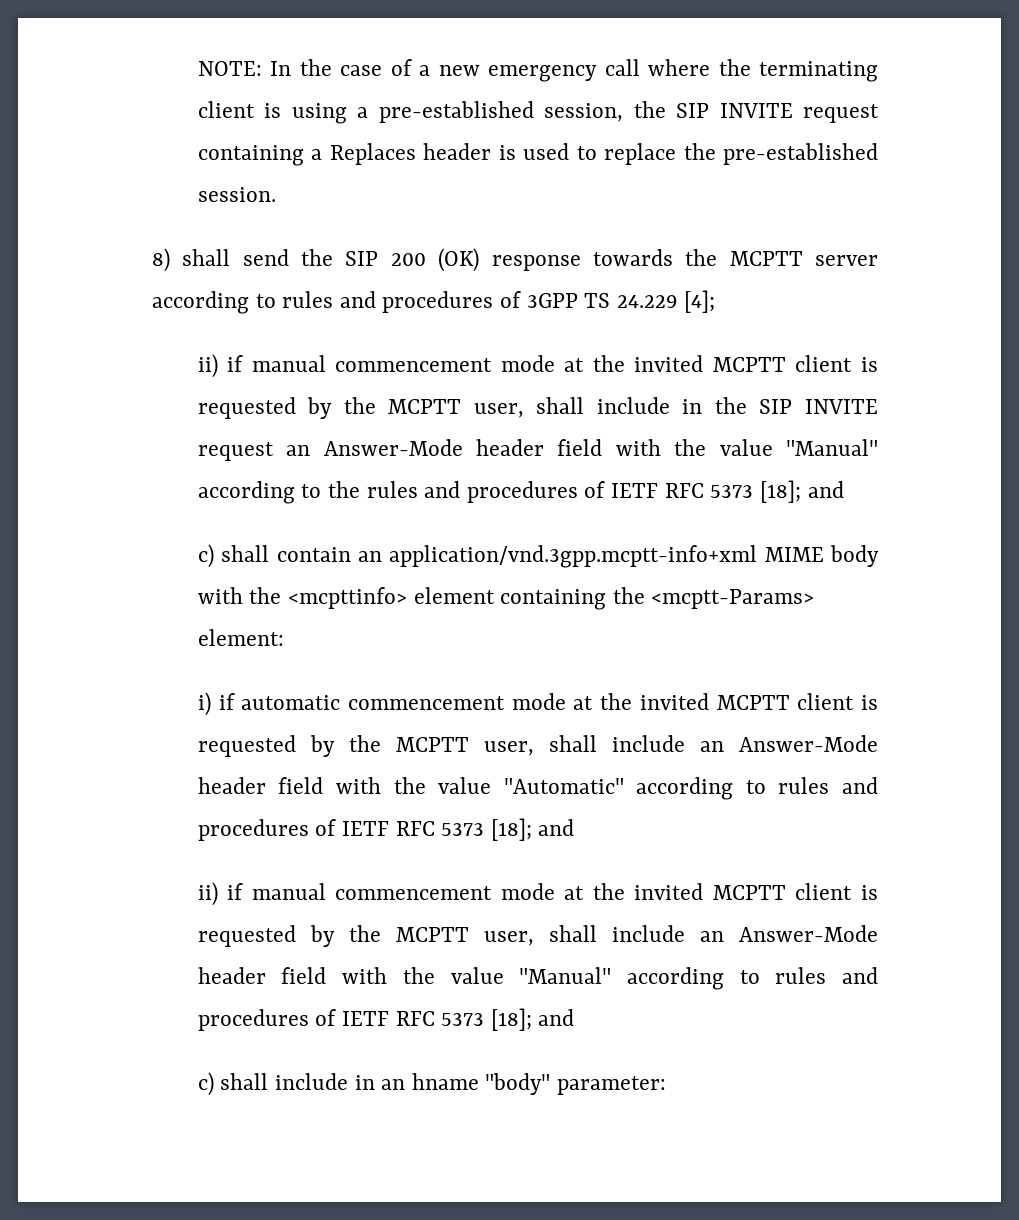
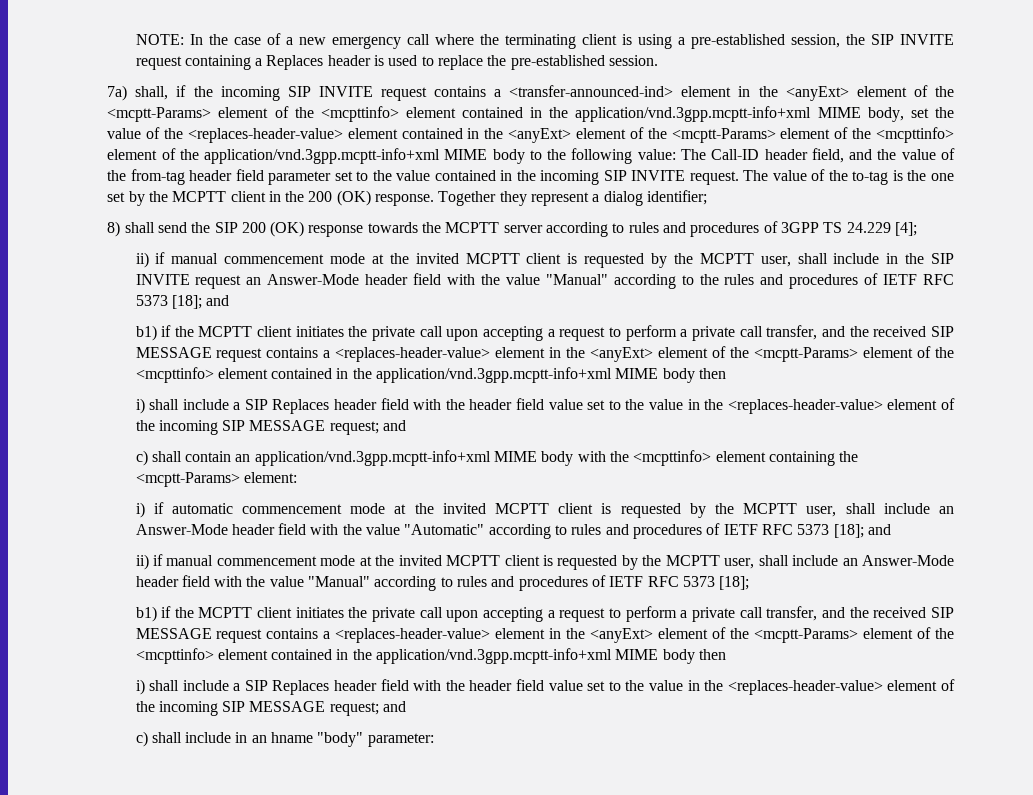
+ 7a) shall, if the incoming SIP INVITE request contains a <transfer-announced-ind> element in the <anyExt> element of the <mcptt-Params> element of the <mcpttinfo> element contained in the application/vnd.3gpp.mcptt-info+xml MIME body, set the value of the <replaces-header-value> element contained in the <anyExt> element of the <mcptt-Params> element of the <mcpttinfo> element of the application/vnd.3gpp.mcptt-info+xml MIME body to the following value: The Call-ID header field, and the value of the from-tag header field parameter set to the value contained in the incoming SIP INVITE request. The value of the to-tag is the one set by the MCPTT client in the 200 (OK) response. Together they represent a dialog identifier;
  ii) if manual commencement mode at the invited MCPTT client is requested by the MCPTT user, shall include in the SIP INVITE request an Answer-Mode header field with the value "Manual" according to the rules and procedures of IETF RFC 5373 [18]; and
+ b1) if the MCPTT client initiates the private call upon accepting a request to perform a private call transfer, and the received SIP MESSAGE request contains a <replaces-header-value> element in the <anyExt> element of the <mcptt-Params> element of the <mcpttinfo> element contained in the application/vnd.3gpp.mcptt-info+xml MIME body then
+ i) shall include a SIP Replaces header field with the header field value set to the value in the <replaces-header-value> element of the incoming SIP MESSAGE request; and
- ii) if manual commencement mode at the invited MCPTT client is requested by the MCPTT user, shall include an Answer-Mode header field with the value "Manual" according to rules and procedures of IETF RFC 5373 [18]; and
+ ii) if manual commencement mode at the invited MCPTT client is requested by the MCPTT user, shall include an Answer-Mode header field with the value "Manual" according to rules and procedures of IETF RFC 5373 [18];
+ b1) if the MCPTT client initiates the private call upon accepting a request to perform a private call transfer, and the received SIP MESSAGE request contains a <replaces-header-value> element in the <anyExt> element of the <mcptt-Params> element of the <mcpttinfo> element contained in the application/vnd.3gpp.mcptt-info+xml MIME body then
+ i) shall include a SIP Replaces header field with the header field value set to the value in the <replaces-header-value> element of the incoming SIP MESSAGE request; and

